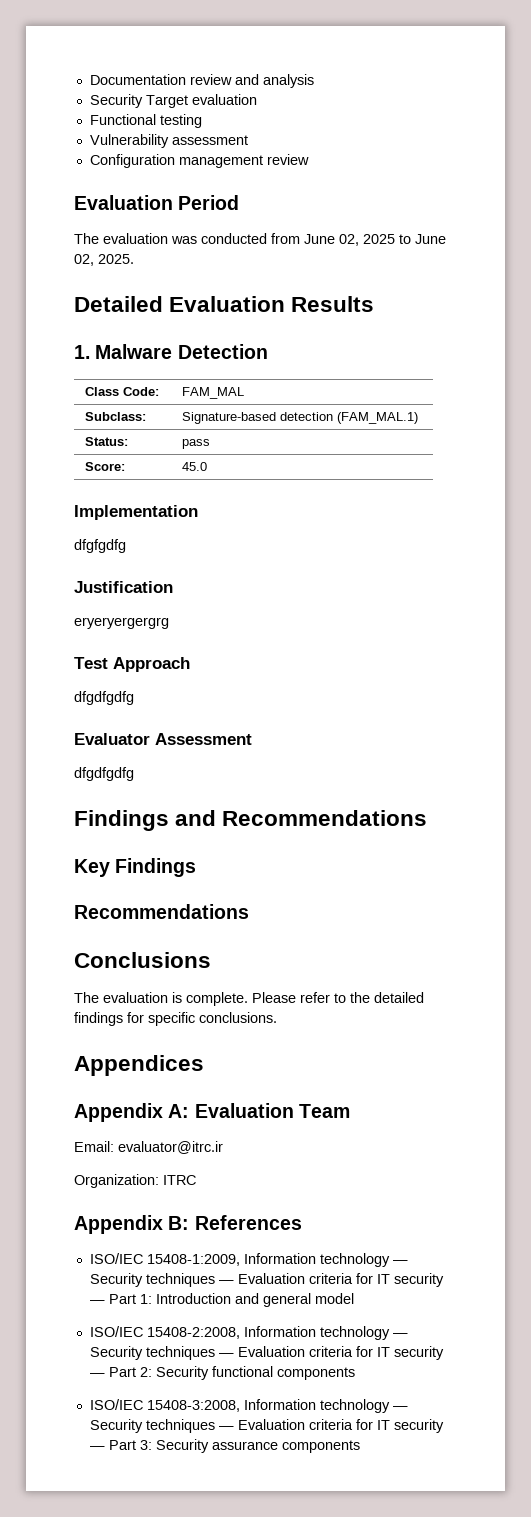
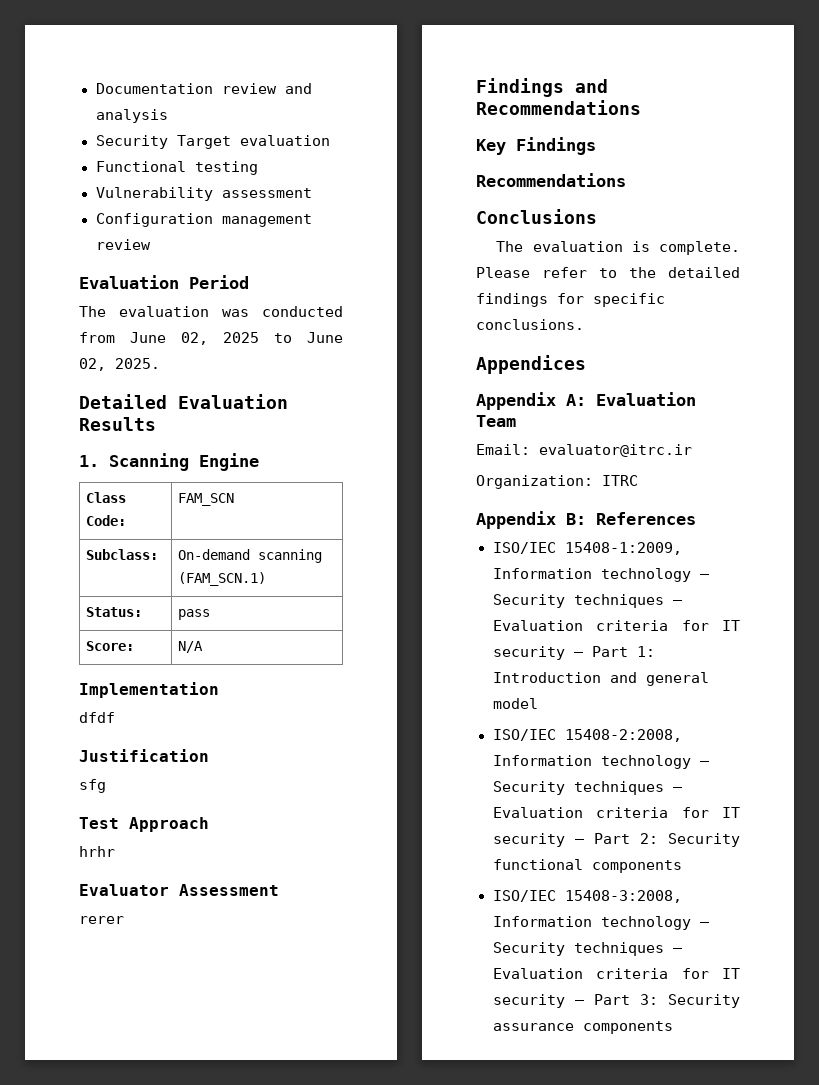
- 1. Malware Detection
+ 1. Scanning Engine
- Class Code: | FAM_MAL
+ Class Code: | FAM_SCN
- Subclass: | Signature-based detection (FAM_MAL.1)
+ Subclass: | On-demand scanning (FAM_SCN.1)
- Score: | 45.0
+ Score: | N/A
- dfgfgdfg
+ dfdf
- eryeryergergrg
+ sfg
  Test Approach
- dfgdfgdfg
+ hrhr
  Evaluator Assessment
- dfgdfgdfg
+ rerer

